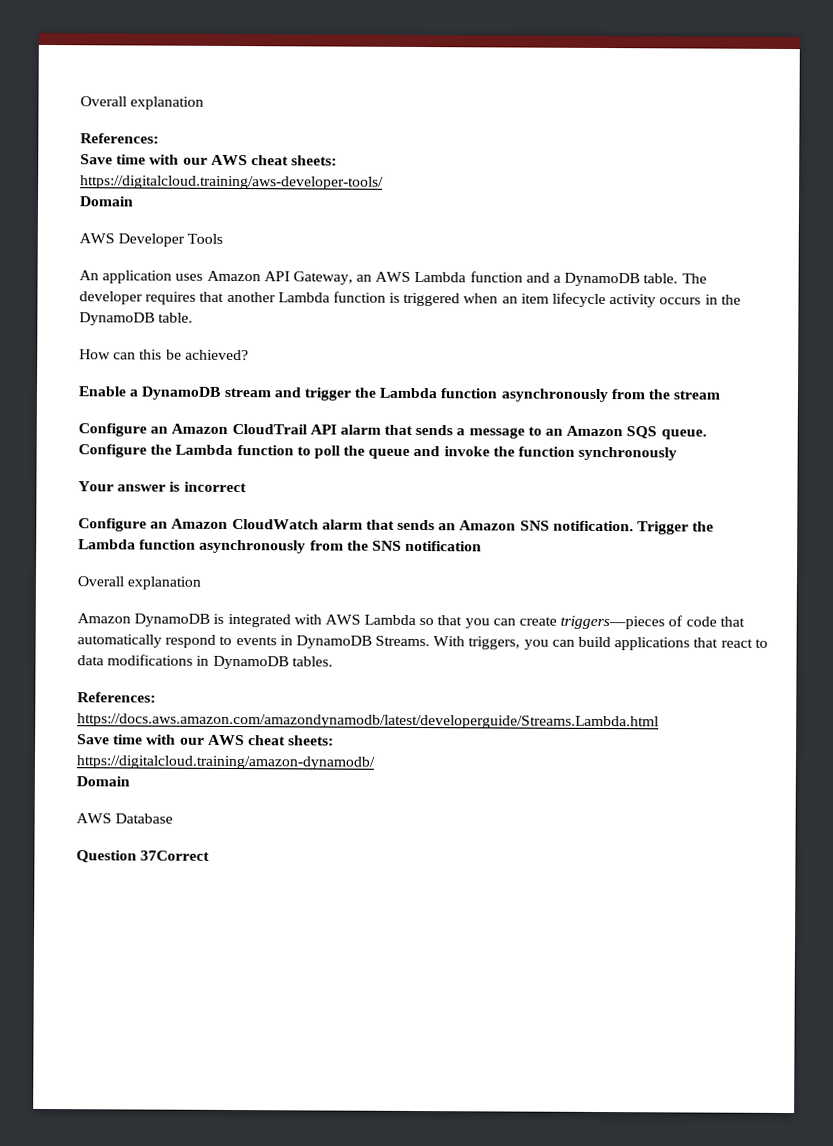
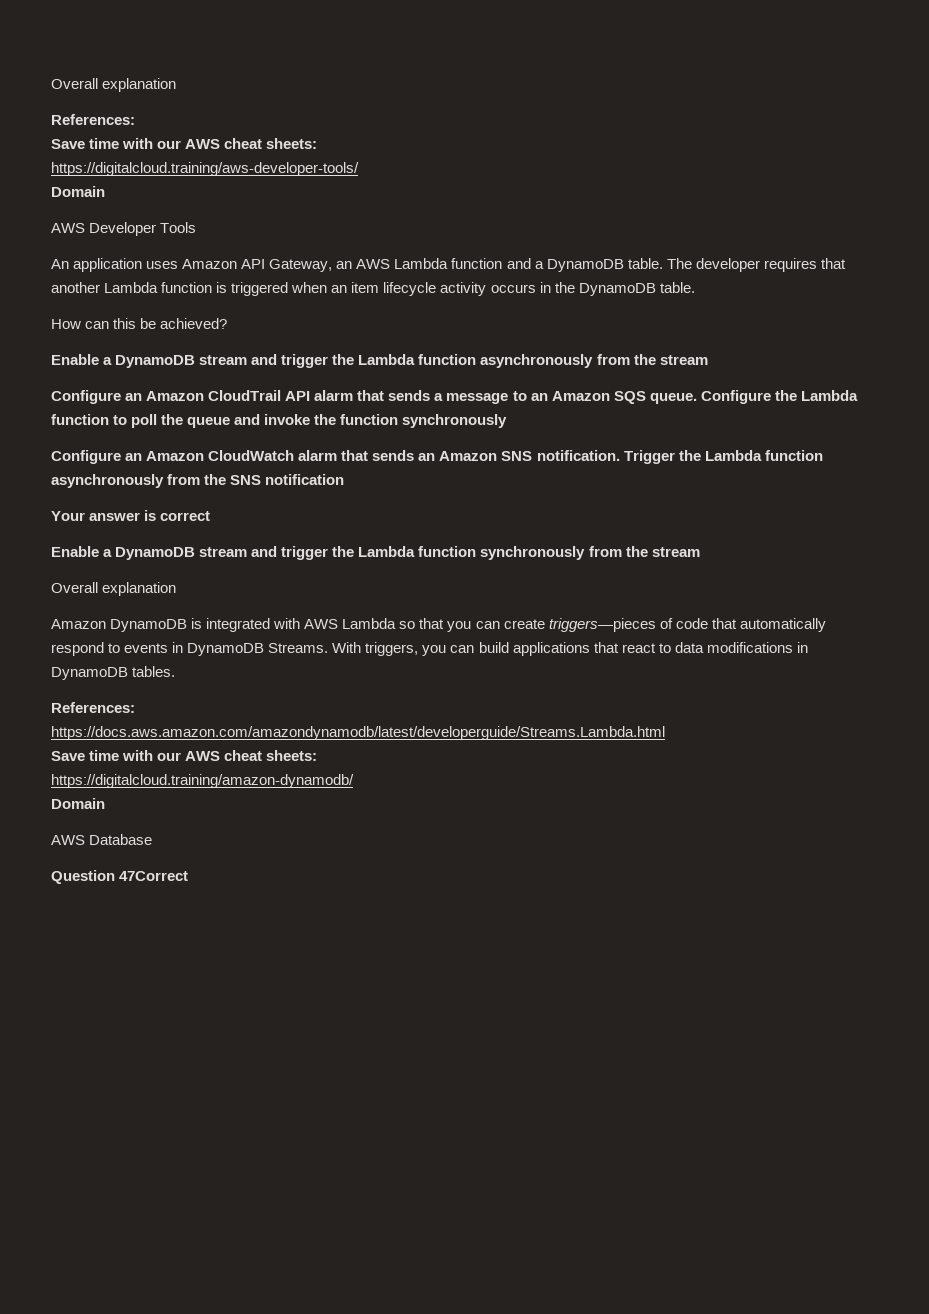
- Your answer is incorrect
+ Your answer is correct
+ Enable a DynamoDB stream and trigger the Lambda function synchronously from the stream
- Question 37Correct
+ Question 47Correct

